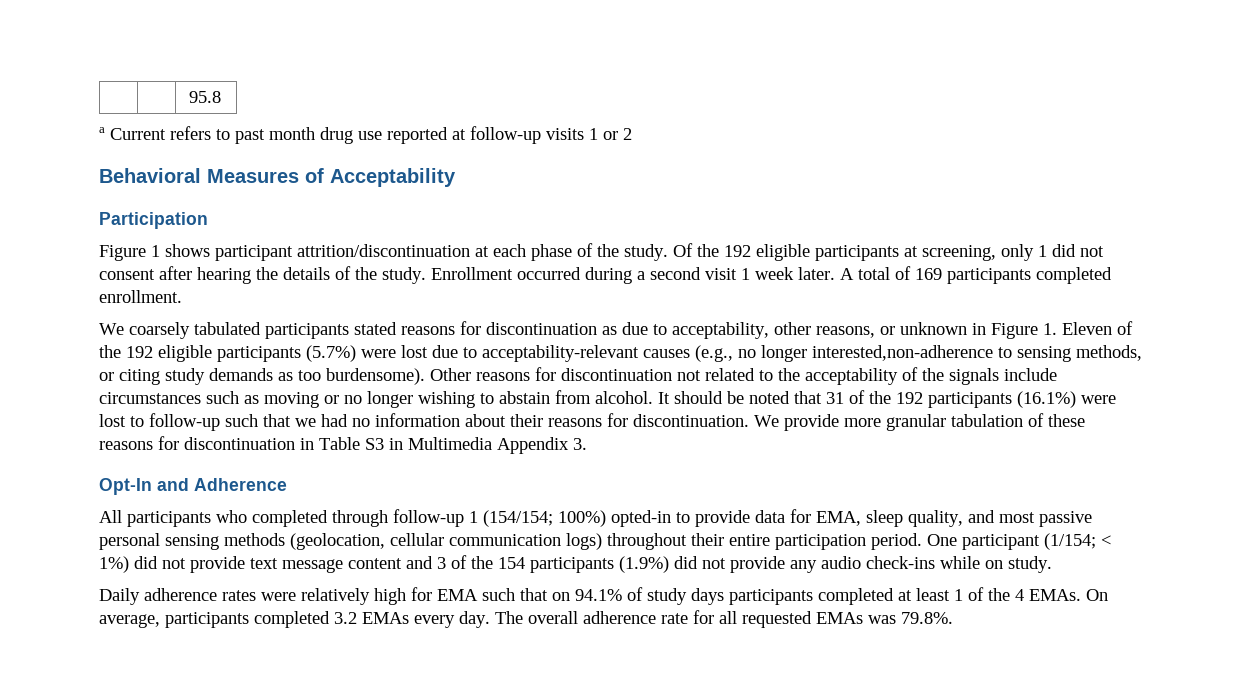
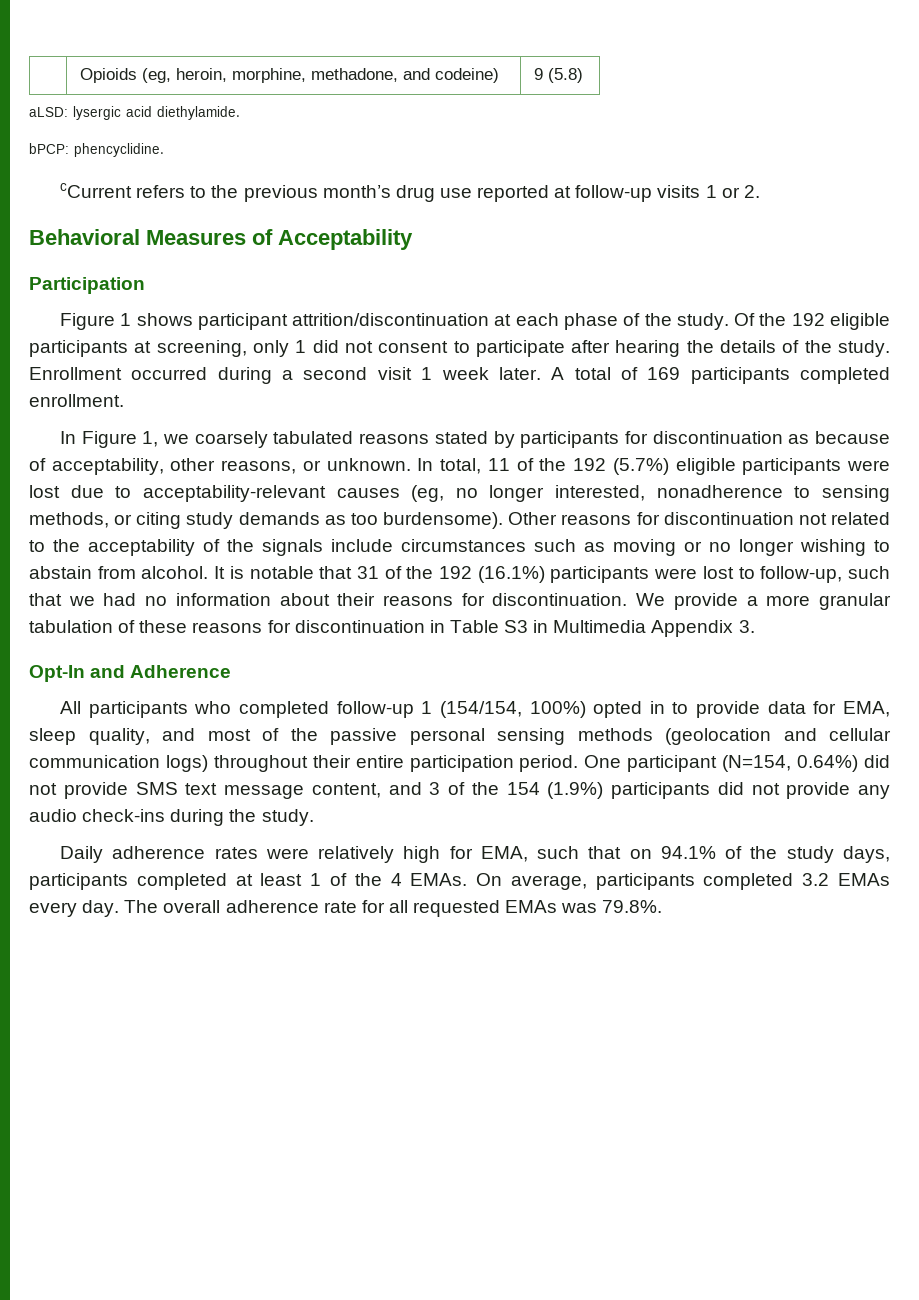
- | | 95.8
- a Current refers to past month drug use reported at follow-up visits 1 or 2
+ | Opioids (eg, heroin, morphine, methadone, and codeine) | 9 (5.8)
+ aLSD: lysergic acid diethylamide.
+ bPCP: phencyclidine.
+ cCurrent refers to the previous month’s drug use reported at follow-up visits 1 or 2.
- Of the 192 eligible participants at screening, only 1 did not consent after hearing the details of the study.
+ Of the 192 eligible participants at screening, only 1 did not consent to participate after hearing the details of the study.
- We coarsely tabulated participants stated reasons for discontinuation as due to acceptability, other reasons, or unknown in Figure 1. Eleven of the 192 eligible participants (5.7%) were lost due to acceptability-relevant causes (e.g., no longer interested,non-adherence to sensing methods, or citing study demands as too burdensome).
+ In Figure 1, we coarsely tabulated reasons stated by participants for discontinuation as because of acceptability, other reasons, or unknown. In total, 11 of the 192 (5.7%) eligible participants were lost due to acceptability-relevant causes (eg, no longer interested, nonadherence to sensing methods, or citing study demands as too burdensome).
- It should be noted that 31 of the 192 participants (16.1%) were lost to follow-up such that we had no information about their reasons for discontinuation.
+ It is notable that 31 of the 192 (16.1%) participants were lost to follow-up, such that we had no information about their reasons for discontinuation.
- We provide more granular tabulation of these reasons for discontinuation in Table S3 in Multimedia Appendix 3.
+ We provide a more granular tabulation of these reasons for discontinuation in Table S3 in Multimedia Appendix 3.
- All participants who completed through follow-up 1 (154/154; 100%) opted-in to provide data for EMA, sleep quality, and most passive personal sensing methods (geolocation, cellular communication logs) throughout their entire participation period.
+ All participants who completed follow-up 1 (154/154, 100%) opted in to provide data for EMA, sleep quality, and most of the passive personal sensing methods (geolocation and cellular communication logs) throughout their entire participation period.
- One participant (1/154; < 1%) did not provide text message content and 3 of the 154 participants (1.9%) did not provide any audio check-ins while on study.
+ One participant (N=154, 0.64%) did not provide SMS text message content, and 3 of the 154 (1.9%) participants did not provide any audio check-ins during the study.
- Daily adherence rates were relatively high for EMA such that on 94.1% of study days participants completed at least 1 of the 4 EMAs.
+ Daily adherence rates were relatively high for EMA, such that on 94.1% of the study days, participants completed at least 1 of the 4 EMAs.

